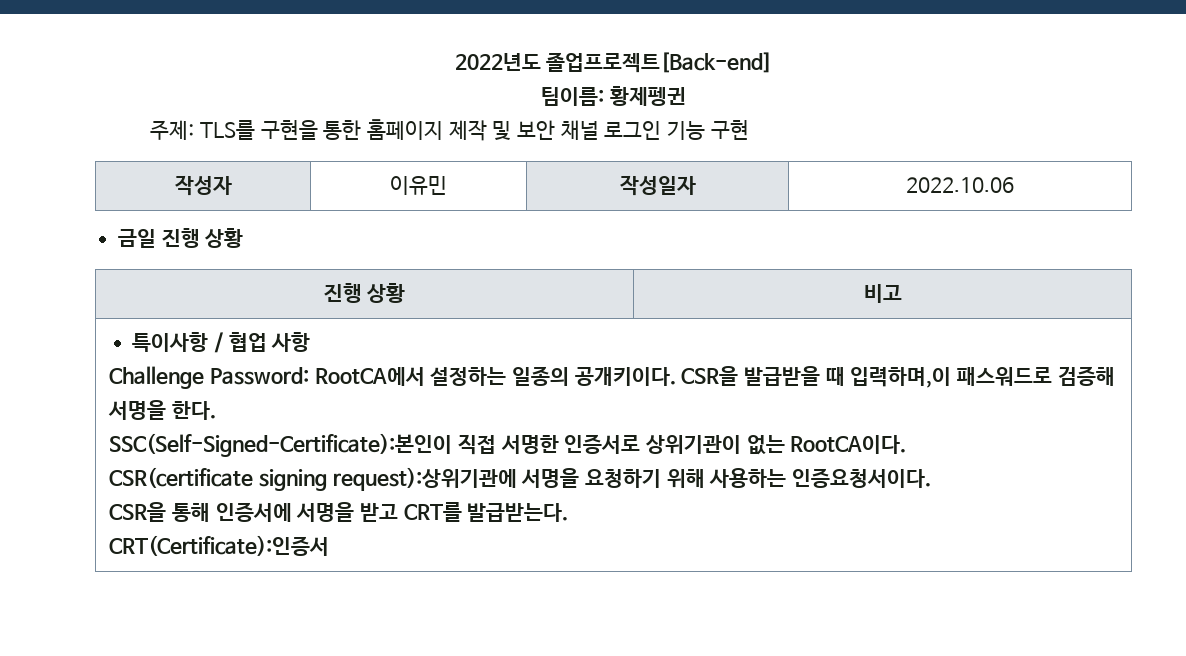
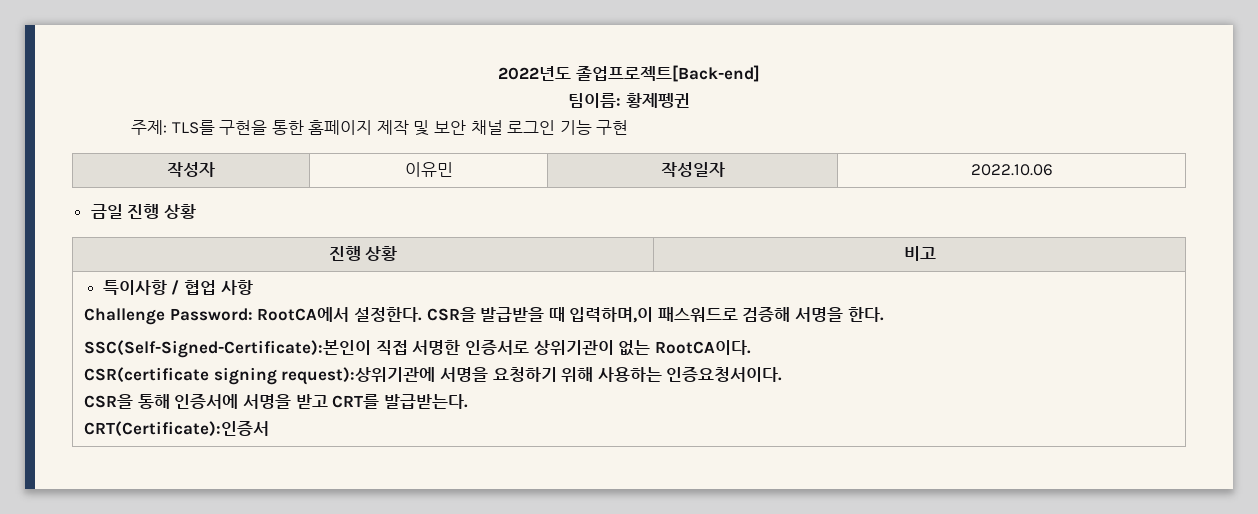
- Challenge Password: RootCA에서 설정하는 일종의 공개키이다.
+ Challenge Password: RootCA에서 설정한다.

